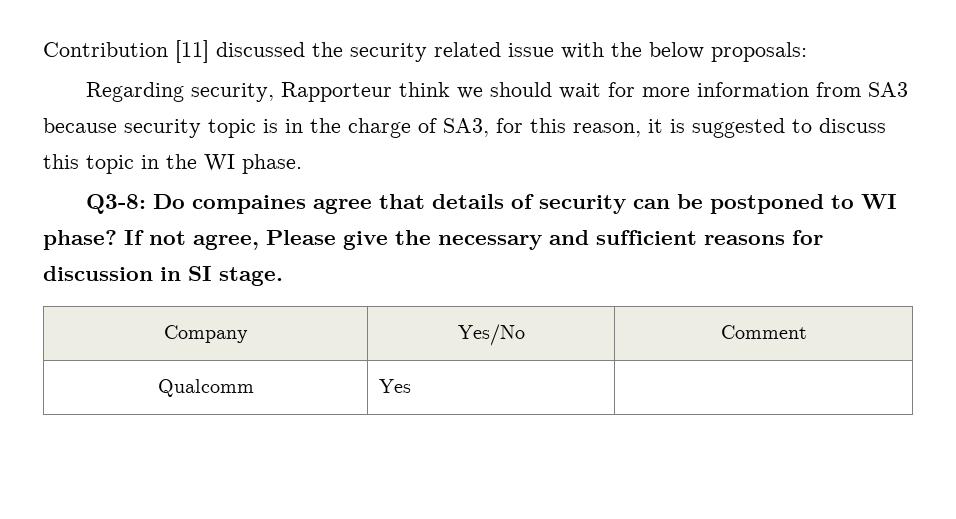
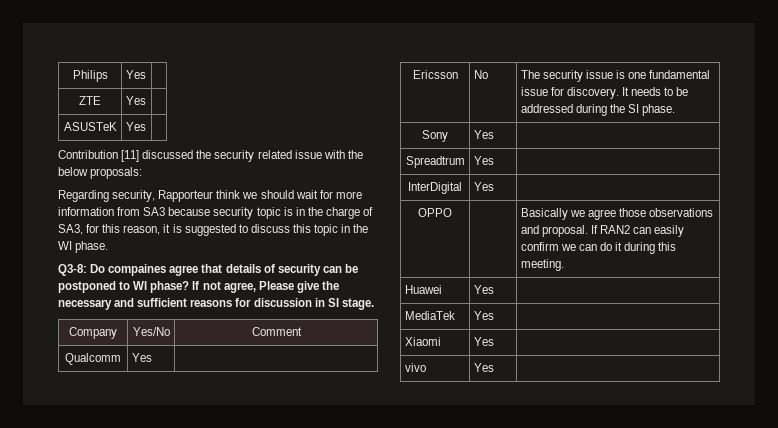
+ Philips | Yes |
+ ZTE | Yes |
+ ASUSTeK | Yes |
+ Ericsson | No | The security issue is one fundamental issue for discovery. It needs to be addressed during the SI phase.
+ Sony | Yes |
+ Spreadtrum | Yes |
+ InterDigital | Yes |
+ OPPO | | Basically we agree those observations and proposal. If RAN2 can easily confirm we can do it during this meeting.
+ Huawei | Yes |
+ MediaTek | Yes |
+ Xiaomi | Yes |
+ vivo | Yes |

